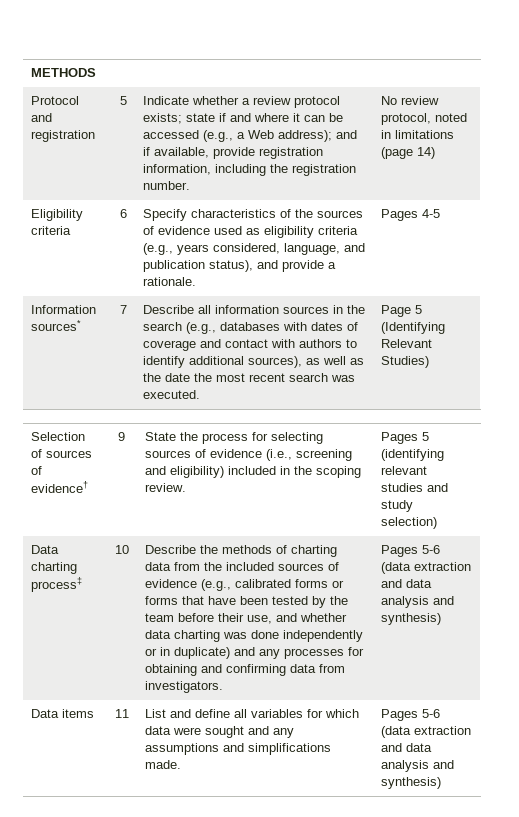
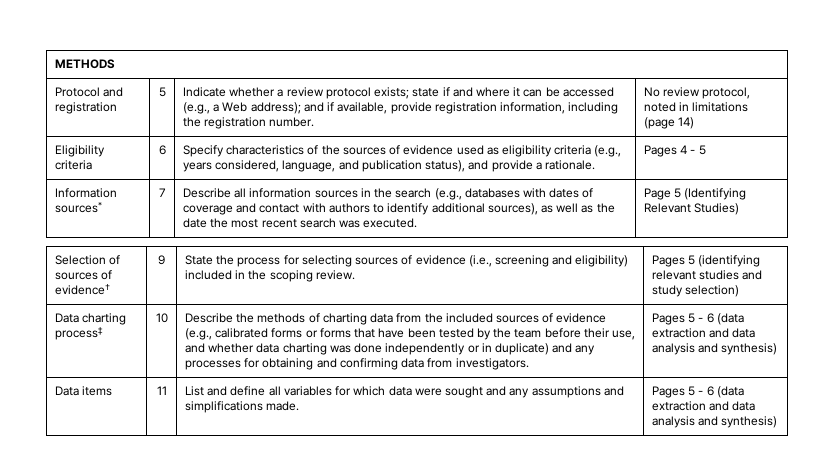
- Eligibility criteria | 6 | Specify characteristics of the sources of evidence used as eligibility criteria (e.g., years considered, language, and publication status), and provide a rationale. | Pages 4-5
+ Eligibility criteria | 6 | Specify characteristics of the sources of evidence used as eligibility criteria (e.g., years considered, language, and publication status), and provide a rationale. | Pages 4 - 5
- Describe the methods of charting data from the included sources of evidence (e.g., calibrated forms or forms that have been tested by the team before their use, and whether data charting was done independently or in duplicate) and any processes for obtaining and confirming data from investigators. | Pages 5-6 (data extraction and data analysis and synthesis)
+ Describe the methods of charting data from the included sources of evidence (e.g., calibrated forms or forms that have been tested by the team before their use, and whether data charting was done independently or in duplicate) and any processes for obtaining and confirming data from investigators. | Pages 5 - 6 (data extraction and data analysis and synthesis)
- Data items | 11 | List and define all variables for which data were sought and any assumptions and simplifications made. | Pages 5-6 (data extraction and data analysis and synthesis)
+ Data items | 11 | List and define all variables for which data were sought and any assumptions and simplifications made. | Pages 5 - 6 (data extraction and data analysis and synthesis)

